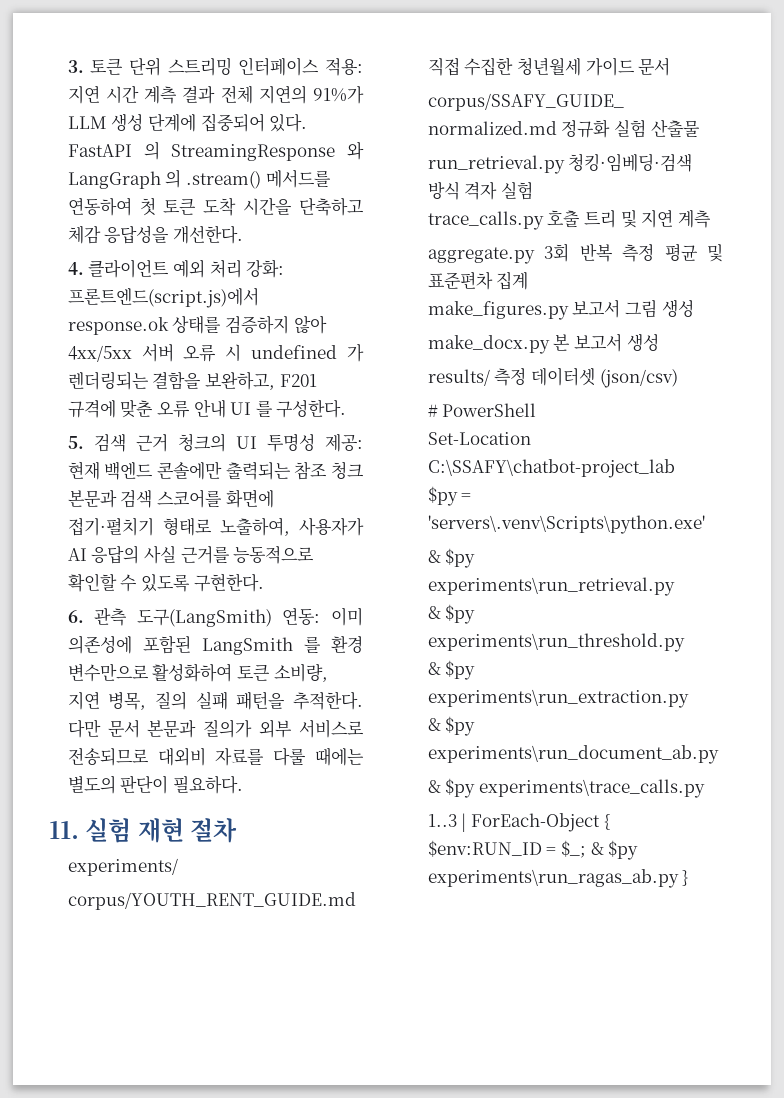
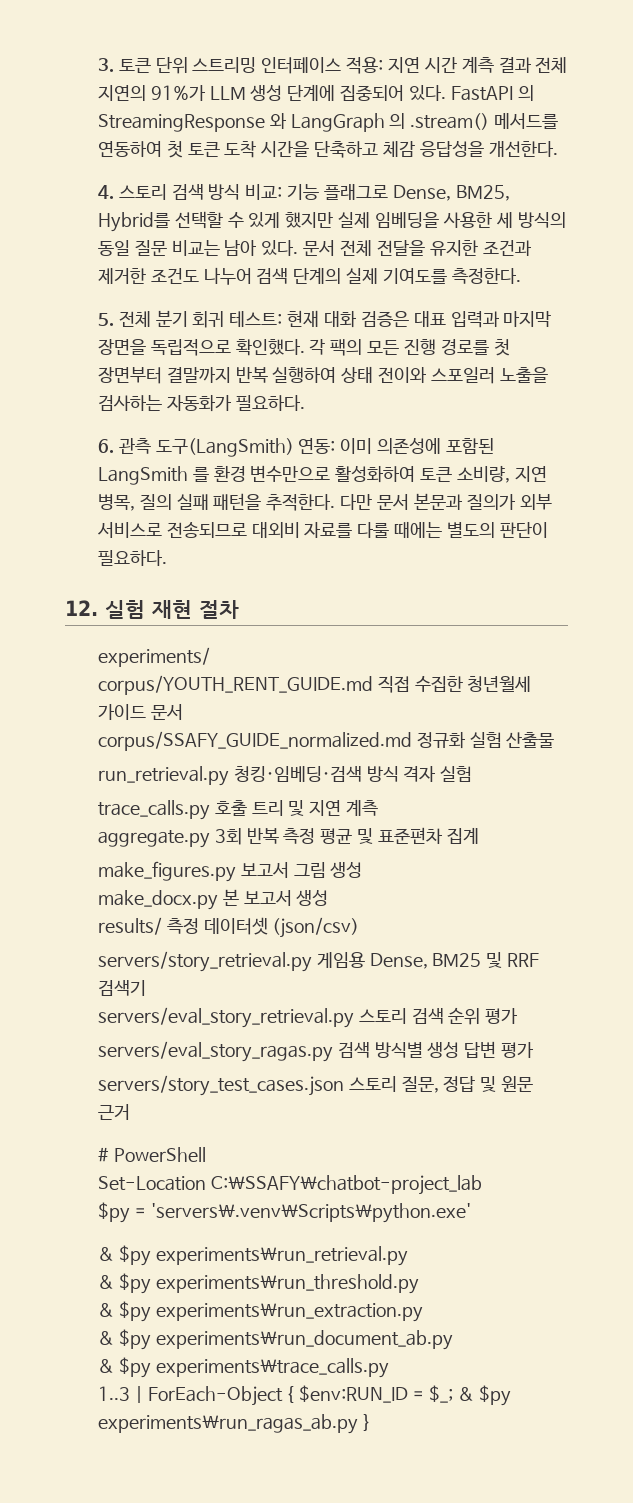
- 4. 클라이언트 예외 처리 강화: 프론트엔드(script.js)에서 response.ok 상태를 검증하지 않아 4xx/5xx 서버 오류 시 undefined 가 렌더링되는 결함을 보완하고, F201 규격에 맞춘 오류 안내 UI 를 구성한다.
- 5. 검색 근거 청크의 UI 투명성 제공: 현재 백엔드 콘솔에만 출력되는 참조 청크 본문과 검색 스코어를 화면에 접기·펼치기 형태로 노출하여, 사용자가 AI 응답의 사실 근거를 능동적으로 확인할 수 있도록 구현한다.
+ 4. 스토리 검색 방식 비교: 기능 플래그로 Dense, BM25, Hybrid를 선택할 수 있게 했지만 실제 임베딩을 사용한 세 방식의 동일 질문 비교는 남아 있다. 문서 전체 전달을 유지한 조건과 제거한 조건도 나누어 검색 단계의 실제 기여도를 측정한다.
+ 5. 전체 분기 회귀 테스트: 현재 대화 검증은 대표 입력과 마지막 장면을 독립적으로 확인했다. 각 팩의 모든 진행 경로를 첫 장면부터 결말까지 반복 실행하여 상태 전이와 스포일러 노출을 검사하는 자동화가 필요하다.
- 11. 실험 재현 절차
+ 12. 실험 재현 절차
+ servers/story_retrieval.py 게임용 Dense, BM25 및 RRF 검색기
+ servers/eval_story_retrieval.py 스토리 검색 순위 평가
+ servers/eval_story_ragas.py 검색 방식별 생성 답변 평가
+ servers/story_test_cases.json 스토리 질문, 정답 및 원문 근거

